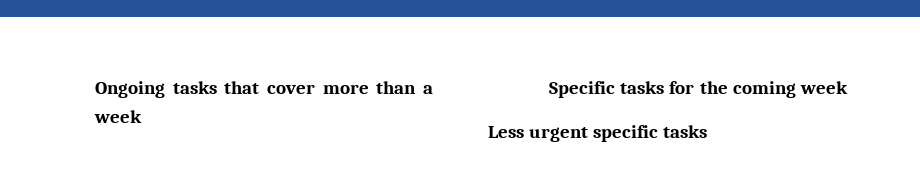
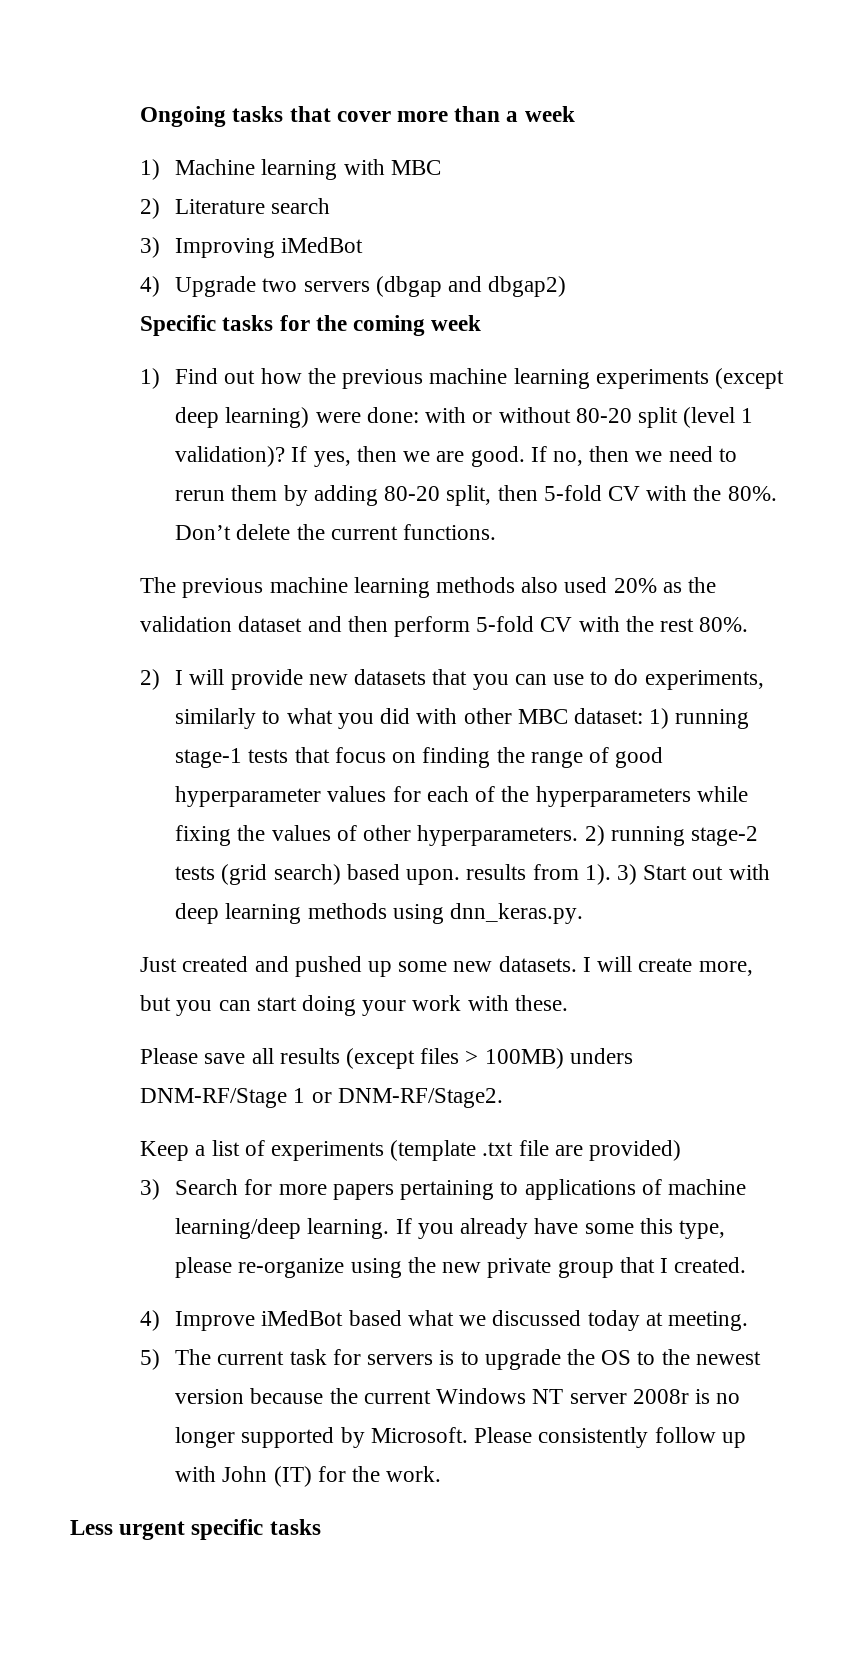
+ 1) Machine learning with MBC
+ 2) Literature search
+ 3) Improving iMedBot
+ 4) Upgrade two servers (dbgap and dbgap2)
+ 1) Find out how the previous machine learning experiments (except deep learning) were done: with or without 80-20 split (level 1 validation)? If yes, then we are good. If no, then we need to rerun them by adding 80-20 split, then 5-fold CV with the 80%. Don’t delete the current functions.
+ The previous machine learning methods also used 20% as the validation dataset and then perform 5-fold CV with the rest 80%.
+ 2) I will provide new datasets that you can use to do experiments, similarly to what you did with other MBC dataset: 1) running stage-1 tests that focus on finding the range of good hyperparameter values for each of the hyperparameters while fixing the values of other hyperparameters. 2) running stage-2 tests (grid search) based upon. results from 1). 3) Start out with deep learning methods using dnn_keras.py.
+ Just created and pushed up some new datasets. I will create more, but you can start doing your work with these.
+ Please save all results (except files > 100MB) unders DNM-RF/Stage 1 or DNM-RF/Stage2.
+ Keep a list of experiments (template .txt file are provided)
+ 3) Search for more papers pertaining to applications of machine learning/deep learning. If you already have some this type, please re-organize using the new private group that I created.
+ 4) Improve iMedBot based what we discussed today at meeting.
+ 5) The current task for servers is to upgrade the OS to the newest version because the current Windows NT server 2008r is no longer supported by Microsoft. Please consistently follow up with John (IT) for the work.

